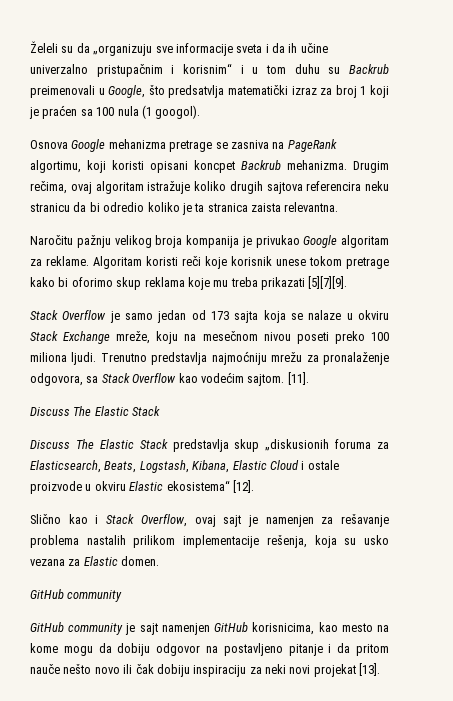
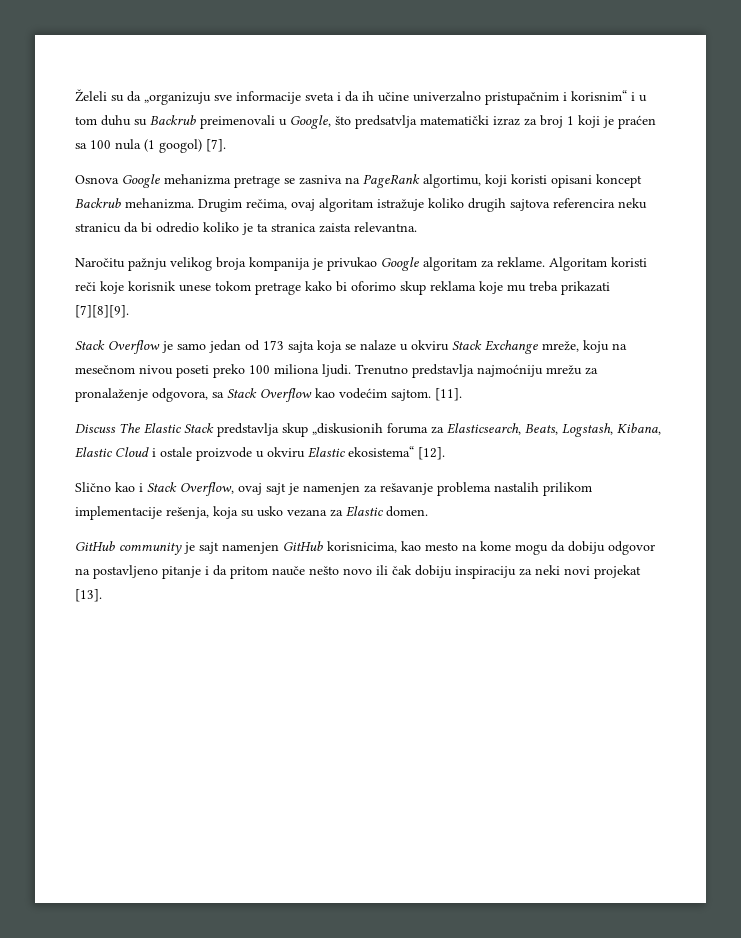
- Želeli su da „organizuju sve informacije sveta i da ih učine univerzalno pristupačnim i korisnim“ i u tom duhu su Backrub preimenovali u Google, što predsatvlja matematički izraz za broj 1 koji je praćen sa 100 nula (1 googol).
+ Želeli su da „organizuju sve informacije sveta i da ih učine univerzalno pristupačnim i korisnim“ i u tom duhu su Backrub preimenovali u Google, što predsatvlja matematički izraz za broj 1 koji je praćen sa 100 nula (1 googol) [7].
- Osnova Google mehanizma pretrage se zasniva na PageRank algortimu, koji koristi opisani koncpet Backrub mehanizma.
+ Osnova Google mehanizma pretrage se zasniva na PageRank algortimu, koji koristi opisani koncept Backrub mehanizma.
- Algoritam koristi reči koje korisnik unese tokom pretrage kako bi oforimo skup reklama koje mu treba prikazati [5][7][9].
+ Algoritam koristi reči koje korisnik unese tokom pretrage kako bi oforimo skup reklama koje mu treba prikazati [7][8][9].
  [11].
- Discuss The Elastic Stack
  Slično kao i Stack Overflow, ovaj sajt je namenjen za rešavanje problema nastalih prilikom implementacije rešenja, koja su usko vezana za Elastic domen.
- GitHub community

